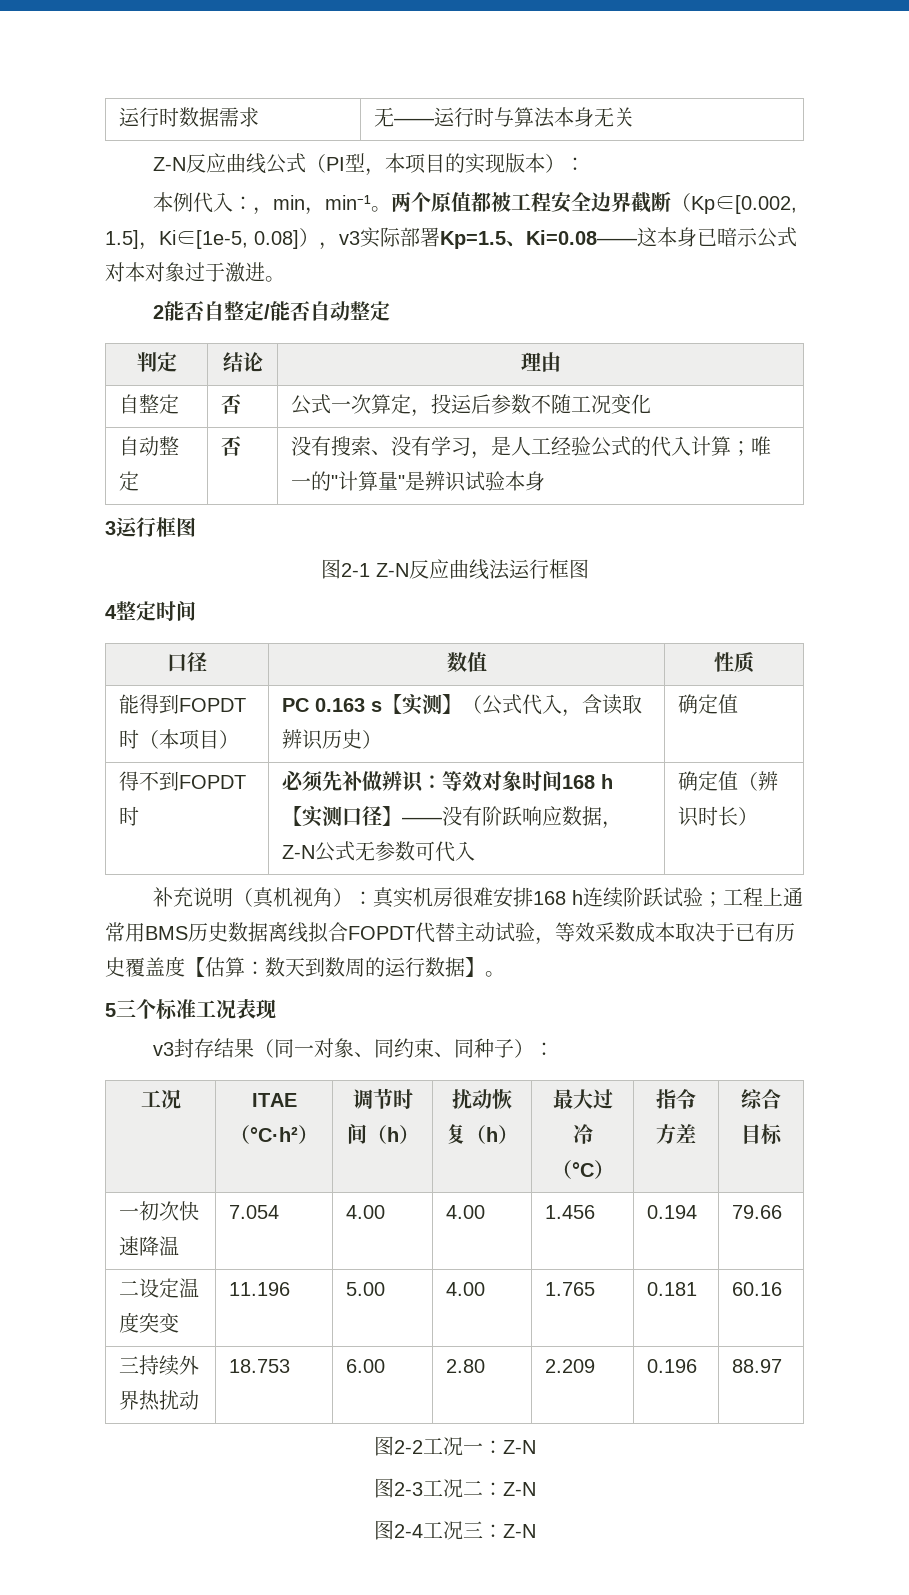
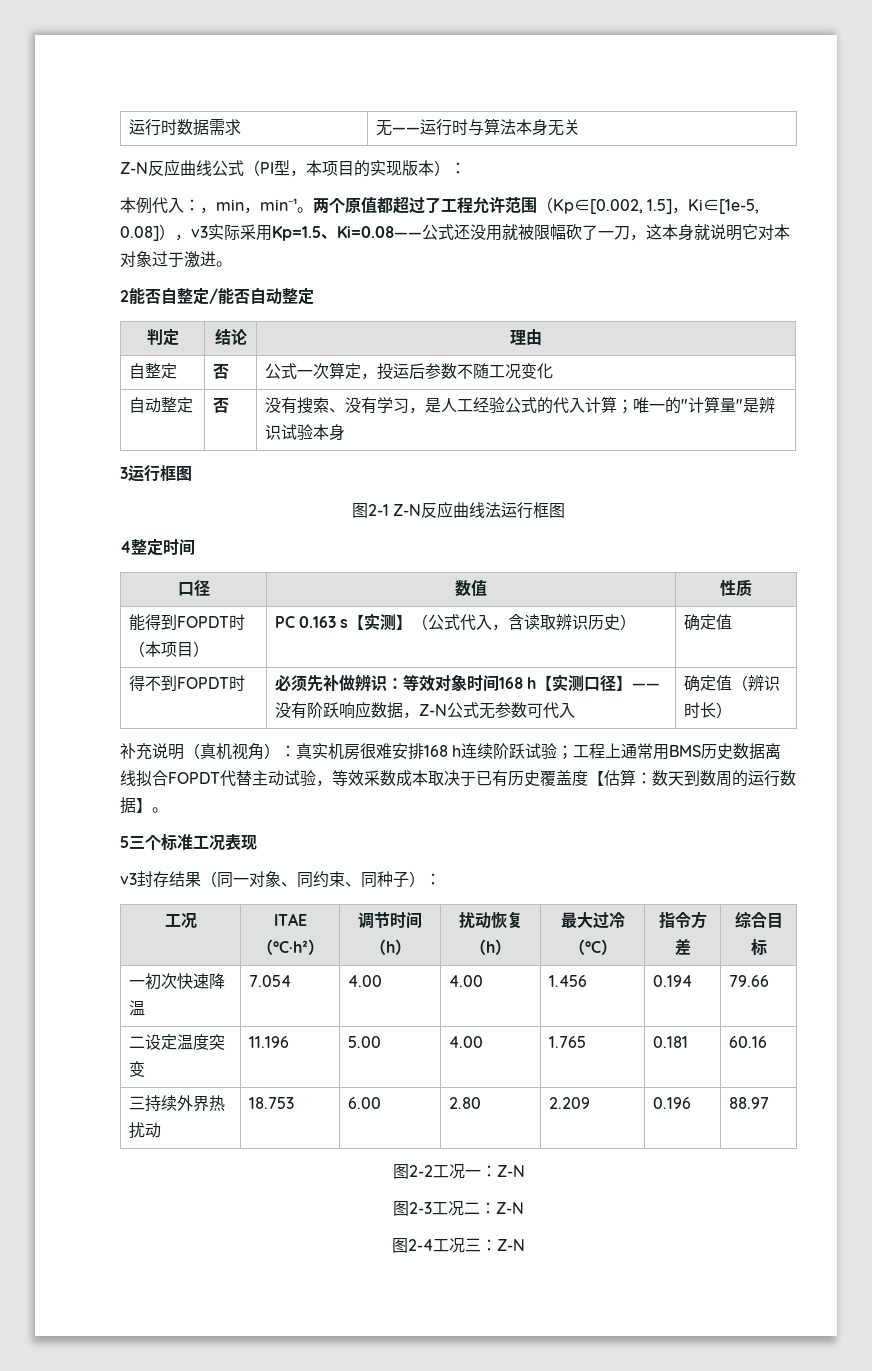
- 两个原值都被工程安全边界截断（Kp∈[0.002, 1.5]，Ki∈[1e-5, 0.08]），v3实际部署Kp=1.5、Ki=0.08——这本身已暗示公式对本对象过于激进。
+ 两个原值都超过了工程允许范围（Kp∈[0.002, 1.5]，Ki∈[1e-5, 0.08]），v3实际采用Kp=1.5、Ki=0.08——公式还没用就被限幅砍了一刀，这本身就说明它对本对象过于激进。

